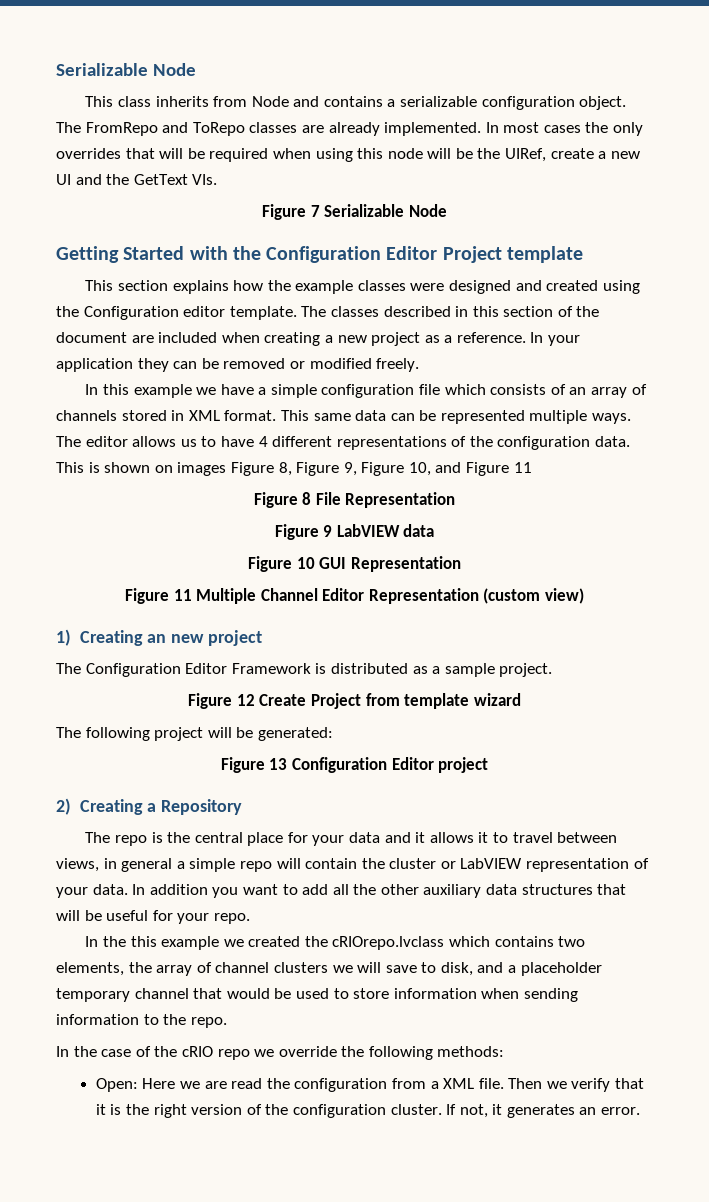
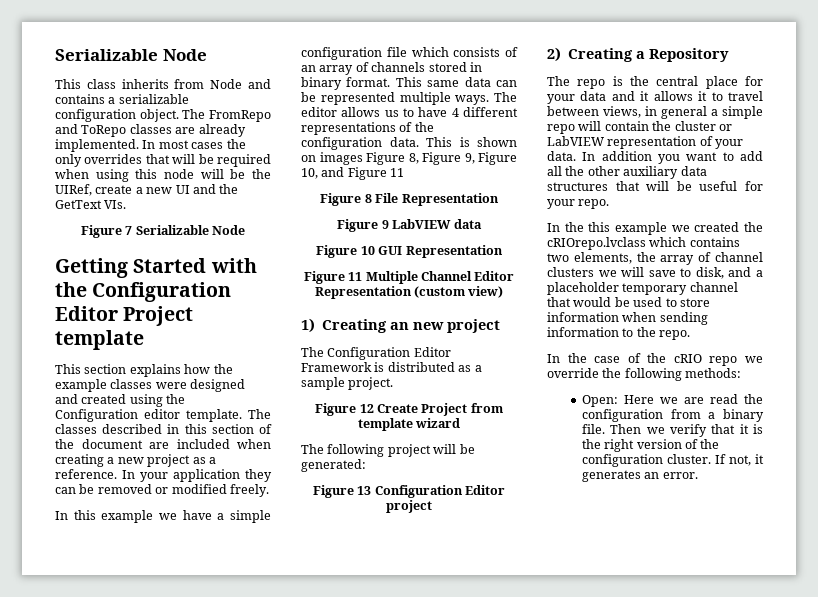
- In this example we have a simple configuration file which consists of an array of channels stored in XML format.
+ In this example we have a simple configuration file which consists of an array of channels stored in binary format.
- Open: Here we are read the configuration from a XML file.
+ Open: Here we are read the configuration from a binary file.

